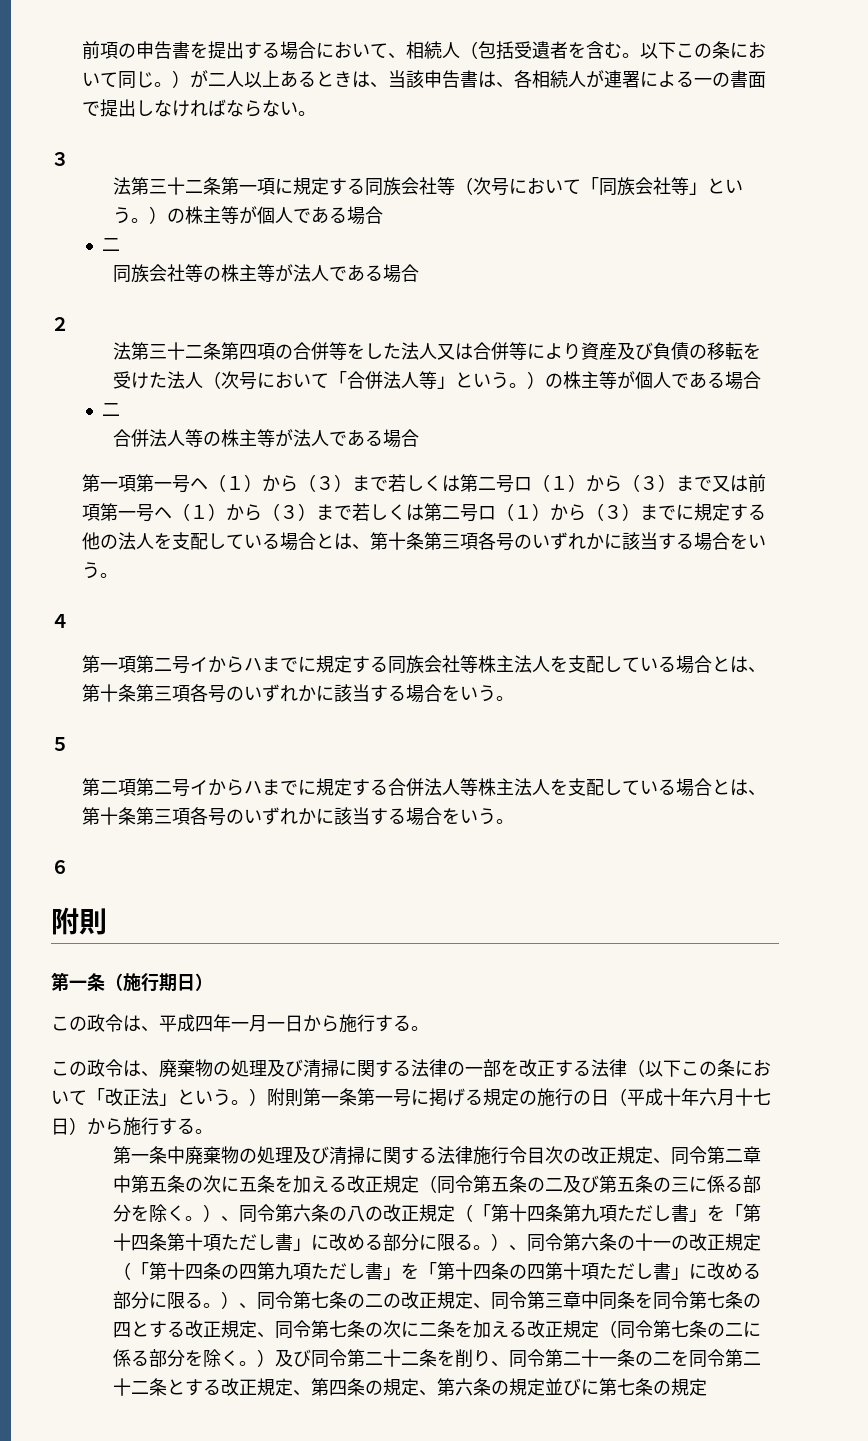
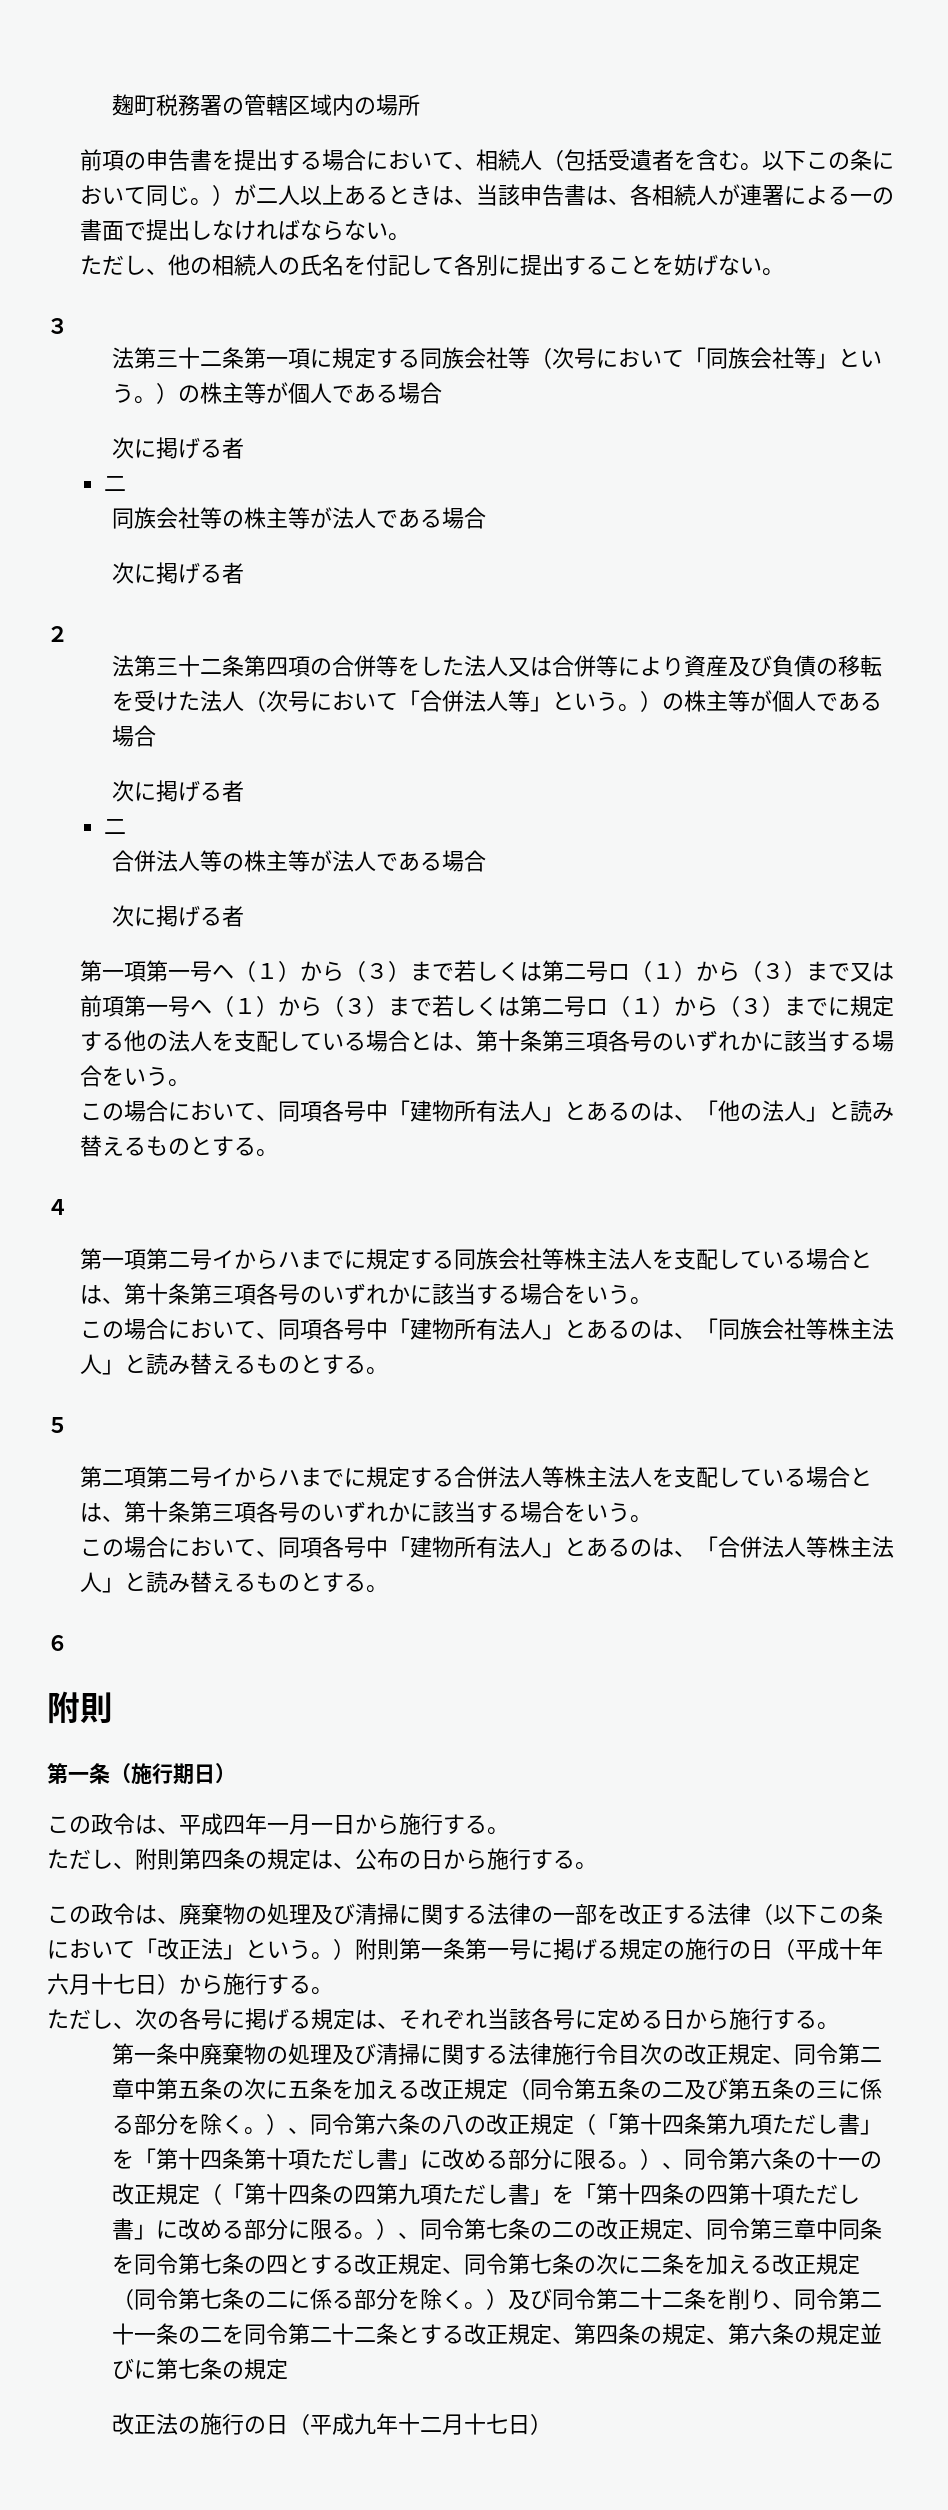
+ 麹町税務署の管轄区域内の場所
+ ただし、他の相続人の氏名を付記して各別に提出することを妨げない。
  法第三十二条第一項に規定する同族会社等（次号において「同族会社等」という。）の株主等が個人である場合
+ 次に掲げる者
  同族会社等の株主等が法人である場合
+ 次に掲げる者
  法第三十二条第四項の合併等をした法人又は合併等により資産及び負債の移転を受けた法人（次号において「合併法人等」という。）の株主等が個人である場合
+ 次に掲げる者
  合併法人等の株主等が法人である場合
+ 次に掲げる者
+ この場合において、同項各号中「建物所有法人」とあるのは、「他の法人」と読み替えるものとする。
+ この場合において、同項各号中「建物所有法人」とあるのは、「同族会社等株主法人」と読み替えるものとする。
+ この場合において、同項各号中「建物所有法人」とあるのは、「合併法人等株主法人」と読み替えるものとする。
+ ただし、附則第四条の規定は、公布の日から施行する。
+ ただし、次の各号に掲げる規定は、それぞれ当該各号に定める日から施行する。
+ 改正法の施行の日（平成九年十二月十七日）

